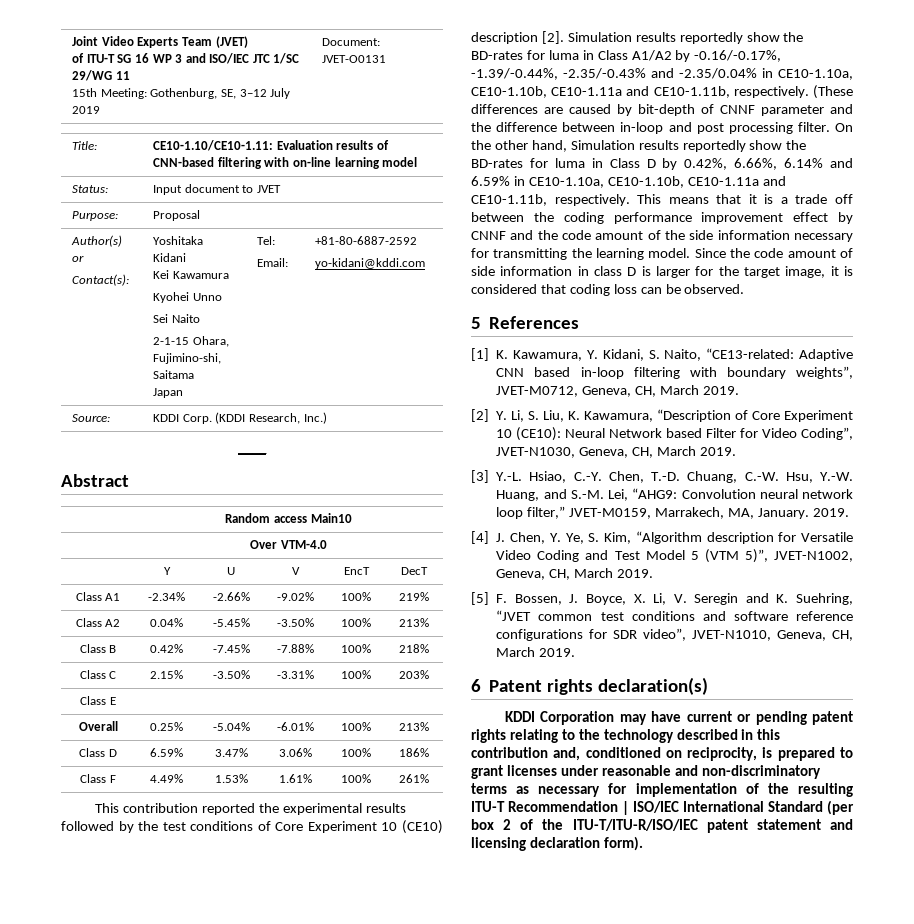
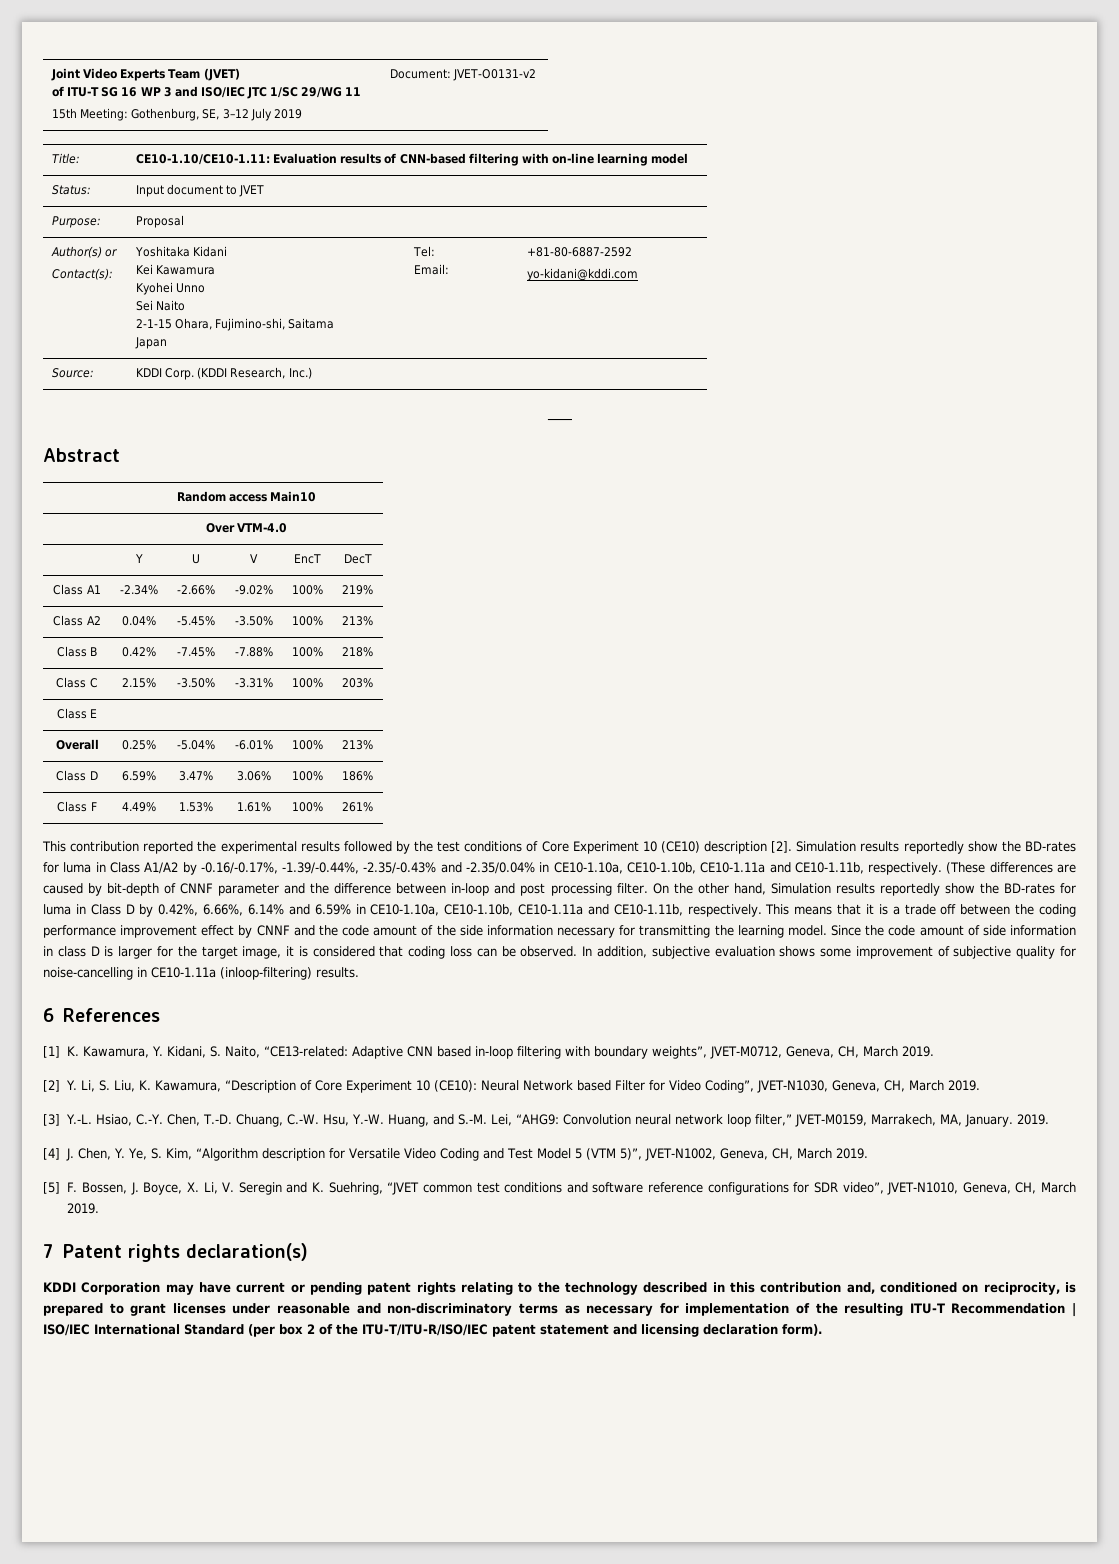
  Joint Video Experts Team (JVET)
  of ITU-T SG 16 WP 3 and ISO/IEC JTC 1/SC 29/WG 11
- 15th Meeting: Gothenburg, SE, 3–12 July 2019 | Document: JVET-O0131
+ 15th Meeting: Gothenburg, SE, 3–12 July 2019 | Document: JVET-O0131-v2
- Since the code amount of side information in class D is larger for the target image, it is considered that coding loss can be observed.
- 5 References
+ Since the code amount of side information in class D is larger for the target image, it is considered that coding loss can be observed. In addition, subjective evaluation shows some improvement of subjective quality for noise-cancelling in CE10-1.11a (inloop-filtering) results.
+ 6 References
- 6 Patent rights declaration(s)
+ 7 Patent rights declaration(s)

